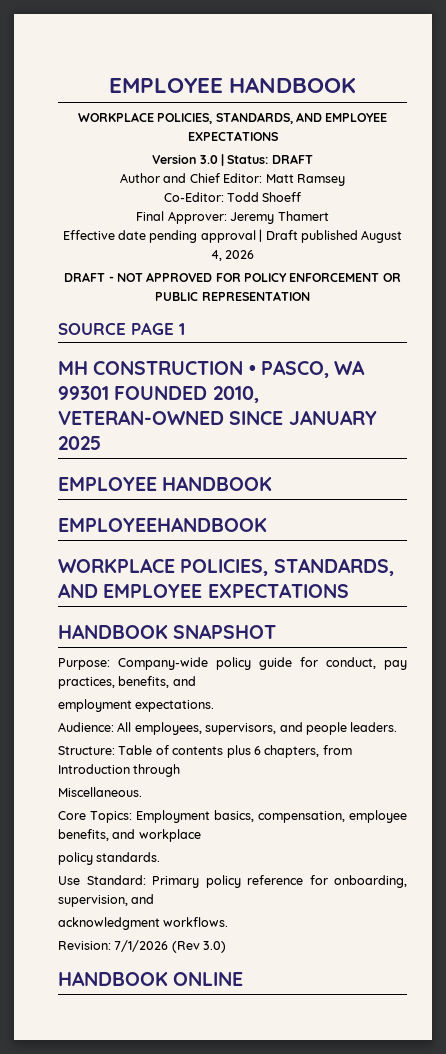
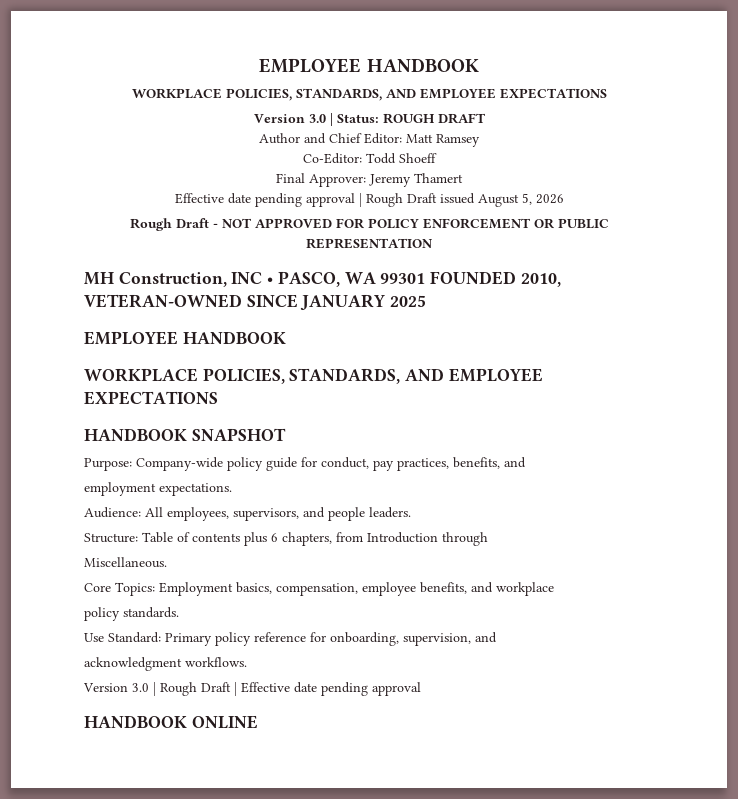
- Version 3.0 | Status: DRAFT
+ Version 3.0 | Status: ROUGH DRAFT
- Effective date pending approval | Draft published August 4, 2026
+ Effective date pending approval | Rough Draft issued August 5, 2026
- DRAFT - NOT APPROVED FOR POLICY ENFORCEMENT OR PUBLIC REPRESENTATION
+ Rough Draft - NOT APPROVED FOR POLICY ENFORCEMENT OR PUBLIC REPRESENTATION
- SOURCE PAGE 1
- MH CONSTRUCTION • PASCO, WA 99301 FOUNDED 2010, VETERAN-OWNED SINCE JANUARY 2025
+ MH Construction, INC • PASCO, WA 99301 FOUNDED 2010, VETERAN-OWNED SINCE JANUARY 2025
- EMPLOYEEHANDBOOK
- Revision: 7/1/2026 (Rev 3.0)
+ Version 3.0 | Rough Draft | Effective date pending approval

